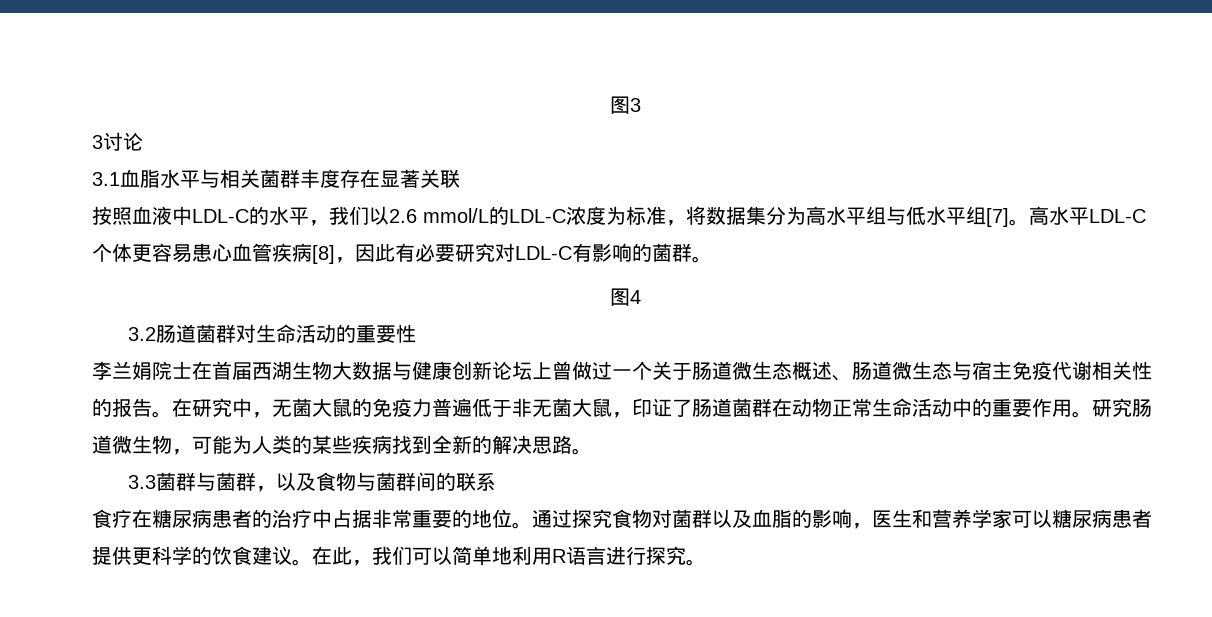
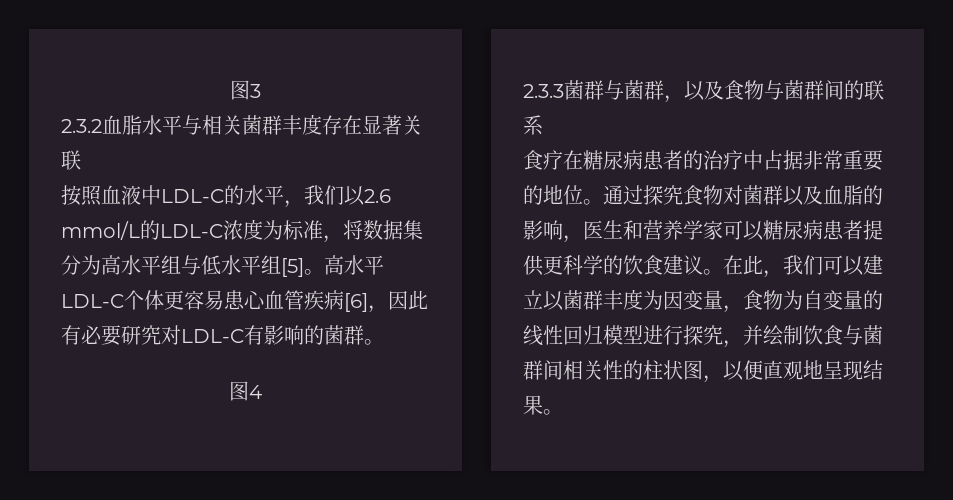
- 3讨论
- 3.1血脂水平与相关菌群丰度存在显著关联
+ 2.3.2血脂水平与相关菌群丰度存在显著关联
- 按照血液中LDL-C的水平，我们以2.6 mmol/L的LDL-C浓度为标准，将数据集分为高水平组与低水平组[7]。
+ 按照血液中LDL-C的水平，我们以2.6 mmol/L的LDL-C浓度为标准，将数据集分为高水平组与低水平组[5]。
- 高水平LDL-C个体更容易患心血管疾病[8]，因此有必要研究对LDL-C有影响的菌群。
+ 高水平LDL-C个体更容易患心血管疾病[6]，因此有必要研究对LDL-C有影响的菌群。
- 3.2肠道菌群对生命活动的重要性
- 李兰娟院士在首届西湖生物大数据与健康创新论坛上曾做过一个关于肠道微生态概述、肠道微生态与宿主免疫代谢相关性的报告。在研究中，无菌大鼠的免疫力普遍低于非无菌大鼠，印证了肠道菌群在动物正常生命活动中的重要作用。研究肠道微生物，可能为人类的某些疾病找到全新的解决思路。
- 3.3菌群与菌群，以及食物与菌群间的联系
+ 2.3.3菌群与菌群，以及食物与菌群间的联系
- 在此，我们可以简单地利用R语言进行探究。
+ 在此，我们可以建立以菌群丰度为因变量，食物为自变量的线性回归模型进行探究，并绘制饮食与菌群间相关性的柱状图，以便直观地呈现结果。

